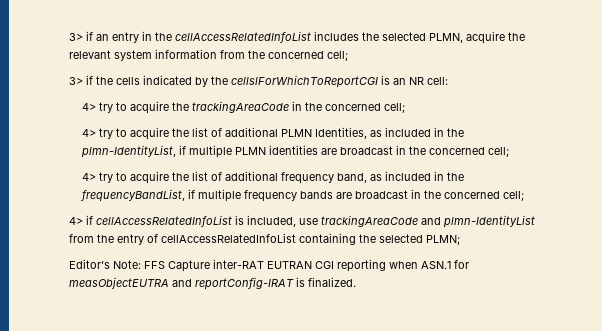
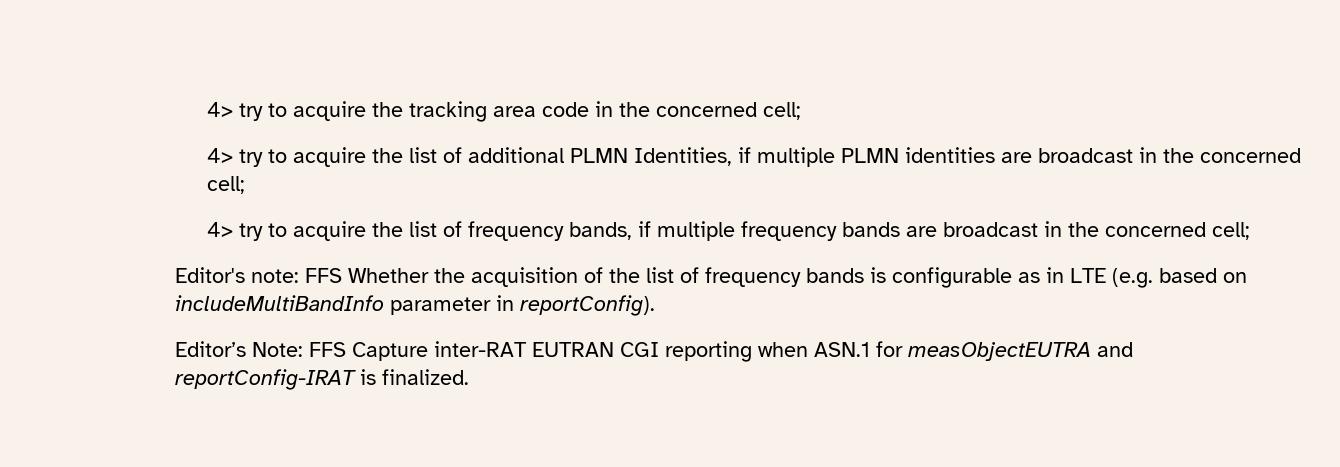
- 3> if an entry in the cellAccessRelatedInfoList includes the selected PLMN, acquire the relevant system information from the concerned cell;
- 3> if the cells indicated by the cellslForWhichToReportCGI is an NR cell:
- 4> try to acquire the trackingAreaCode in the concerned cell;
+ 4> try to acquire the tracking area code in the concerned cell;
- 4> try to acquire the list of additional PLMN Identities, as included in the plmn-IdentityList, if multiple PLMN identities are broadcast in the concerned cell;
+ 4> try to acquire the list of additional PLMN Identities, if multiple PLMN identities are broadcast in the concerned cell;
- 4> try to acquire the list of additional frequency band, as included in the frequencyBandList, if multiple frequency bands are broadcast in the concerned cell;
+ 4> try to acquire the list of frequency bands, if multiple frequency bands are broadcast in the concerned cell;
- 4> if cellAccessRelatedInfoList is included, use trackingAreaCode and plmn-IdentityList from the entry of cellAccessRelatedInfoList containing the selected PLMN;
+ Editor's note: FFS Whether the acquisition of the list of frequency bands is configurable as in LTE (e.g. based on includeMultiBandInfo parameter in reportConfig).

